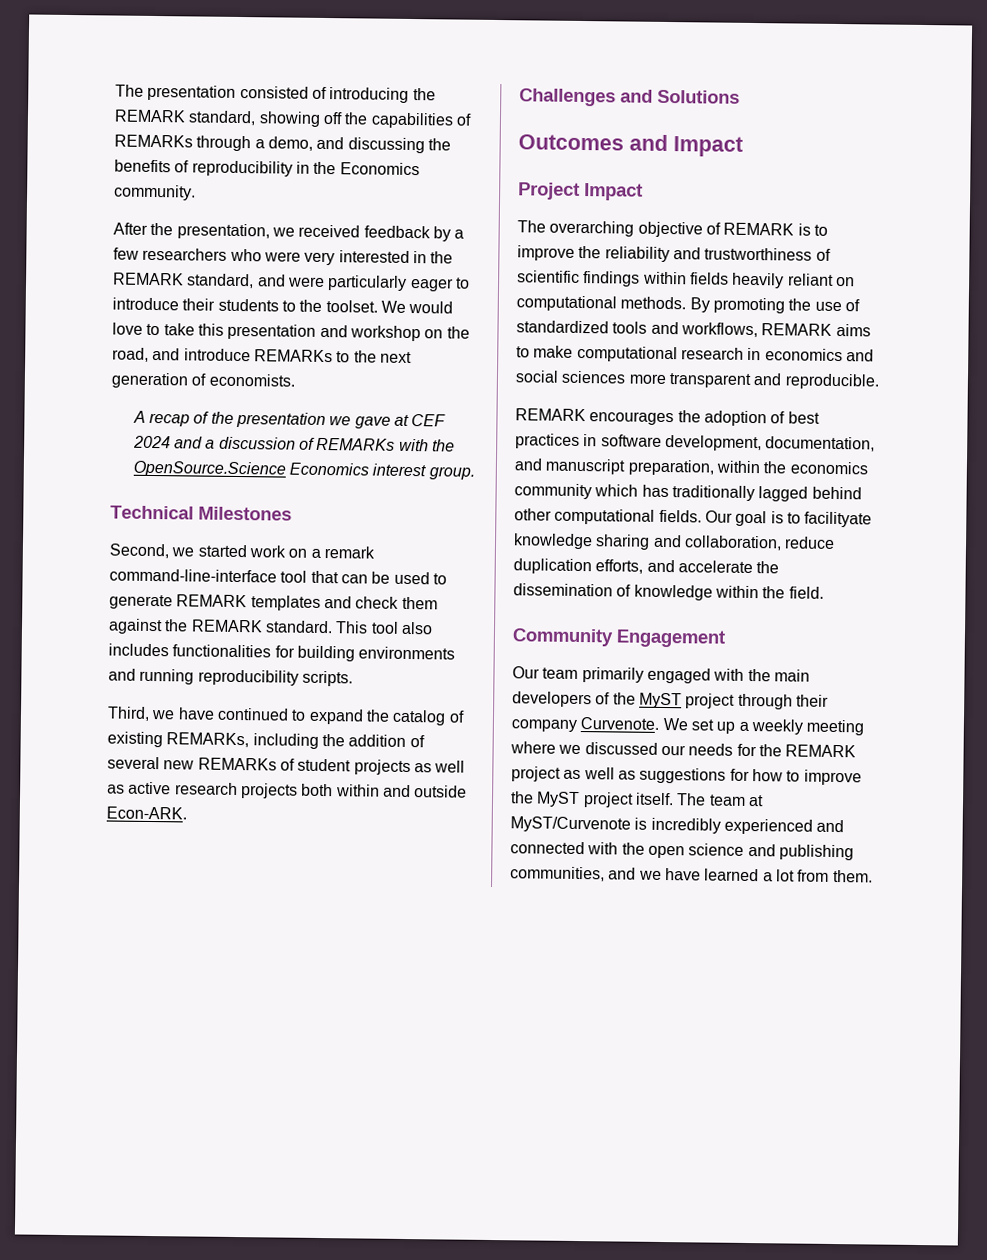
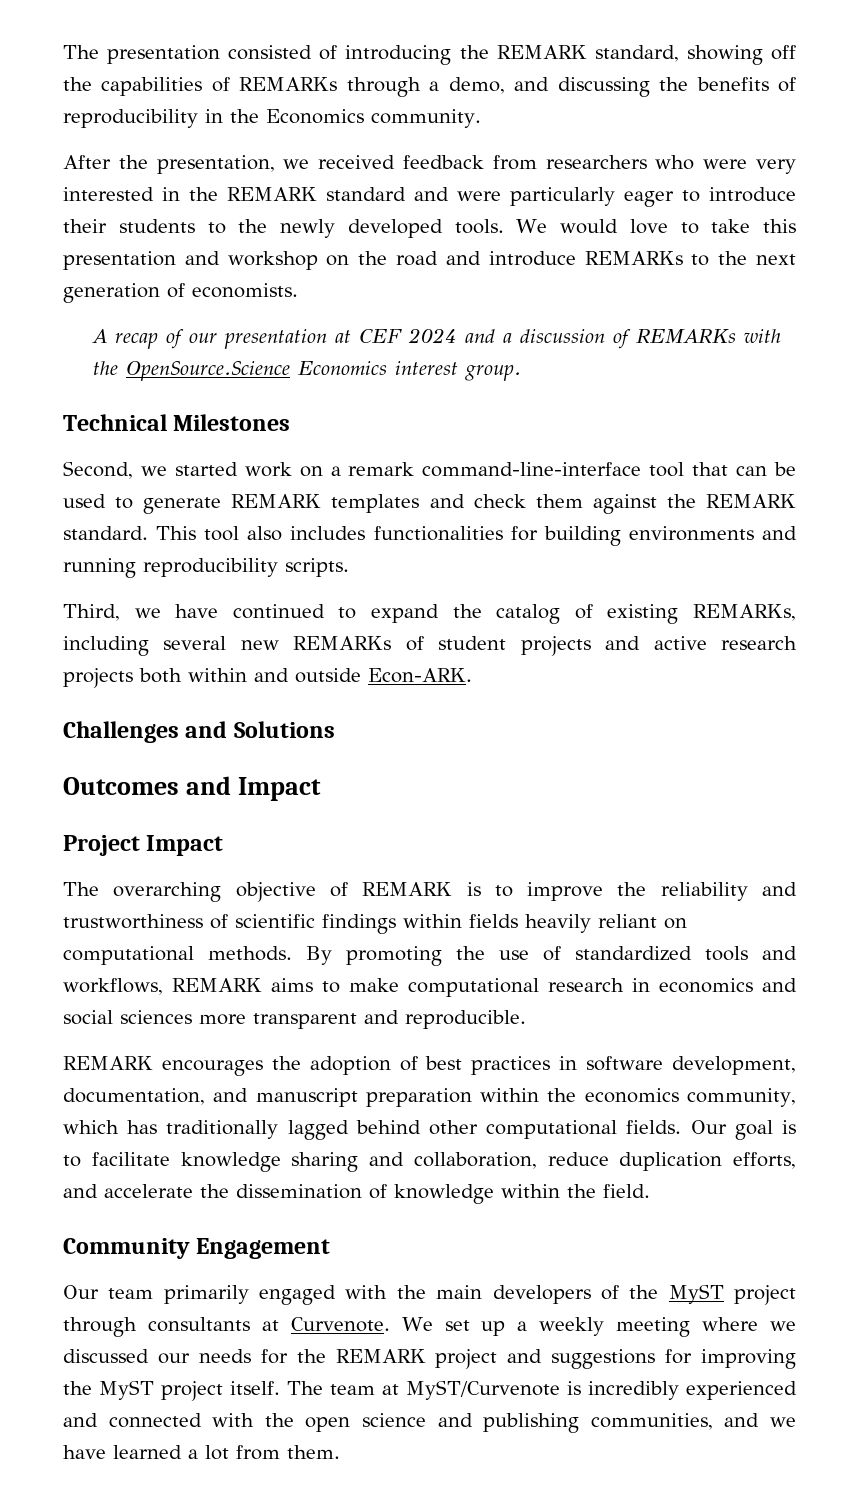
- After the presentation, we received feedback by a few researchers who were very interested in the REMARK standard, and were particularly eager to introduce their students to the toolset.
+ After the presentation, we received feedback from researchers who were very interested in the REMARK standard and were particularly eager to introduce their students to the newly developed tools.
- We would love to take this presentation and workshop on the road, and introduce REMARKs to the next generation of economists.
+ We would love to take this presentation and workshop on the road and introduce REMARKs to the next generation of economists.
- A recap of the presentation we gave at CEF 2024 and a discussion of REMARKs with the OpenSource.Science Economics interest group.
+ A recap of our presentation at CEF 2024 and a discussion of REMARKs with the OpenSource.Science Economics interest group.
- Third, we have continued to expand the catalog of existing REMARKs, including the addition of several new REMARKs of student projects as well as active research projects both within and outside Econ-ARK.
+ Third, we have continued to expand the catalog of existing REMARKs, including several new REMARKs of student projects and active research projects both within and outside Econ-ARK.
- REMARK encourages the adoption of best practices in software development, documentation, and manuscript preparation, within the economics community which has traditionally lagged behind other computational fields.
+ REMARK encourages the adoption of best practices in software development, documentation, and manuscript preparation within the economics community, which has traditionally lagged behind other computational fields.
- Our goal is to facilityate knowledge sharing and collaboration, reduce duplication efforts, and accelerate the dissemination of knowledge within the field.
+ Our goal is to facilitate knowledge sharing and collaboration, reduce duplication efforts, and accelerate the dissemination of knowledge within the field.
- Our team primarily engaged with the main developers of the MyST project through their company Curvenote.
+ Our team primarily engaged with the main developers of the MyST project through consultants at Curvenote.
- We set up a weekly meeting where we discussed our needs for the REMARK project as well as suggestions for how to improve the MyST project itself.
+ We set up a weekly meeting where we discussed our needs for the REMARK project and suggestions for improving the MyST project itself.

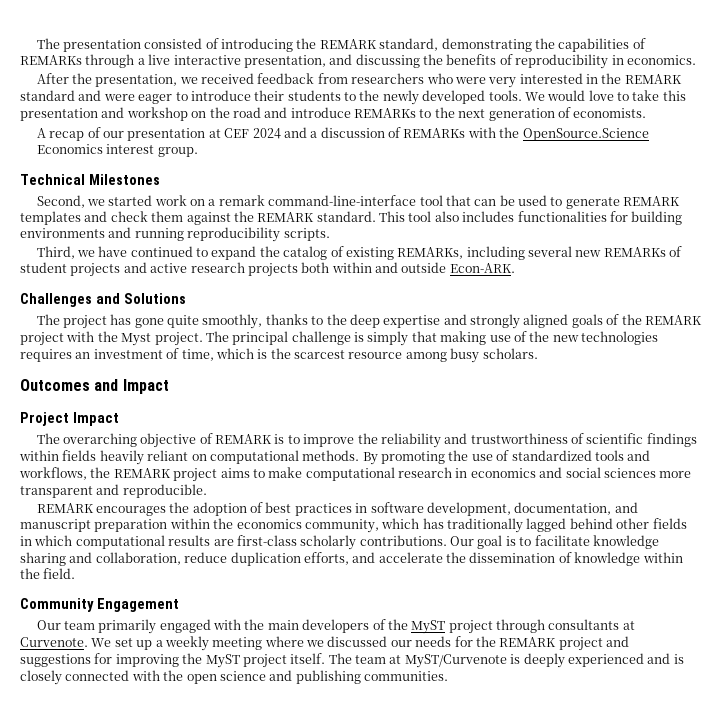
- The presentation consisted of introducing the REMARK standard, showing off the capabilities of REMARKs through a demo, and discussing the benefits of reproducibility in the Economics community.
+ The presentation consisted of introducing the REMARK standard, demonstrating the capabilities of REMARKs through a live interactive presentation, and discussing the benefits of reproducibility in economics.
- After the presentation, we received feedback from researchers who were very interested in the REMARK standard and were particularly eager to introduce their students to the newly developed tools.
+ After the presentation, we received feedback from researchers who were very interested in the REMARK standard and were eager to introduce their students to the newly developed tools.
+ The project has gone quite smoothly, thanks to the deep expertise and strongly aligned goals of the REMARK project with the Myst project. The principal challenge is simply that making use of the new technologies requires an investment of time, which is the scarcest resource among busy scholars.
- By promoting the use of standardized tools and workflows, REMARK aims to make computational research in economics and social sciences more transparent and reproducible.
+ By promoting the use of standardized tools and workflows, the REMARK project aims to make computational research in economics and social sciences more transparent and reproducible.
- REMARK encourages the adoption of best practices in software development, documentation, and manuscript preparation within the economics community, which has traditionally lagged behind other computational fields.
+ REMARK encourages the adoption of best practices in software development, documentation, and manuscript preparation within the economics community, which has traditionally lagged behind other fields in which computational results are first-class scholarly contributions.
- The team at MyST/Curvenote is incredibly experienced and connected with the open science and publishing communities, and we have learned a lot from them.
+ The team at MyST/Curvenote is deeply experienced and is closely connected with the open science and publishing communities.

